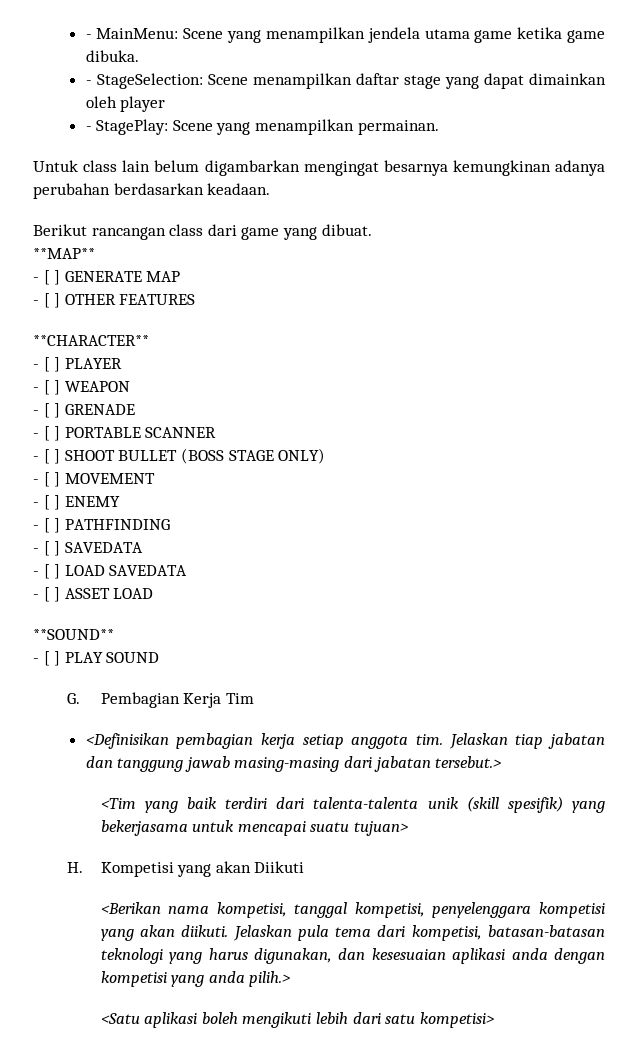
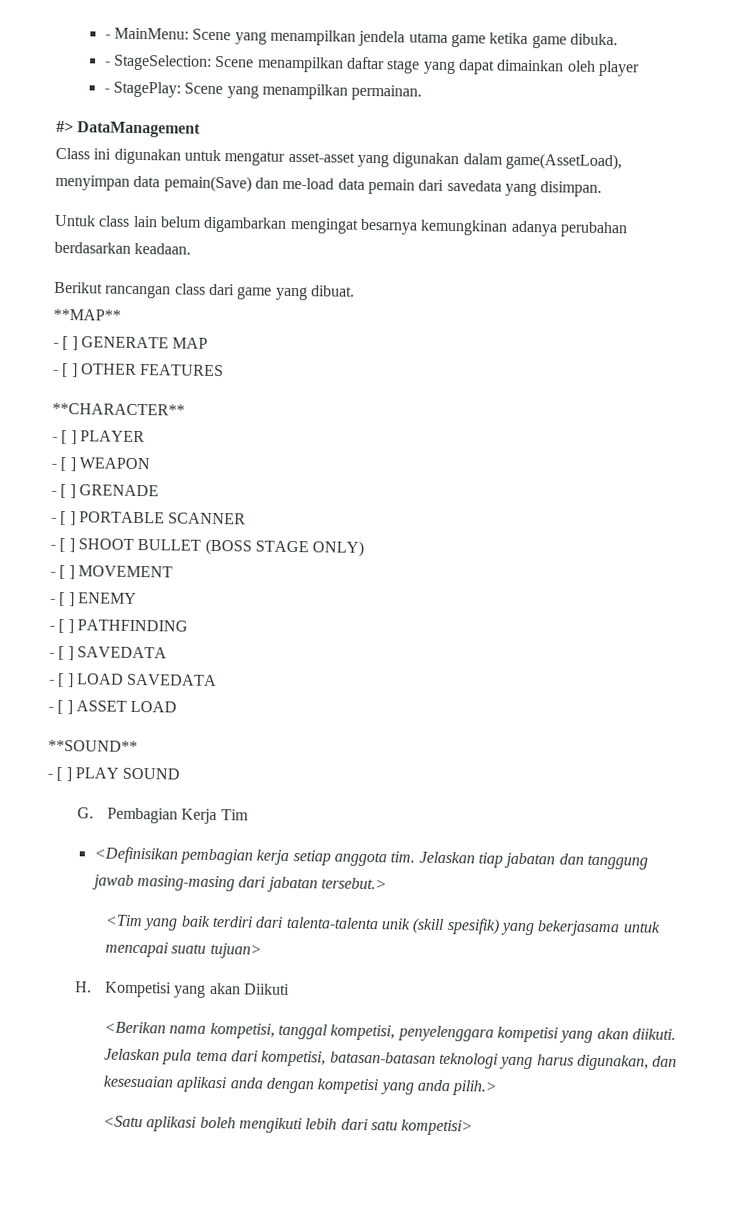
+ #> DataManagement
+ Class ini digunakan untuk mengatur asset-asset yang digunakan dalam game(AssetLoad), menyimpan data pemain(Save) dan me-load data pemain dari savedata yang disimpan.

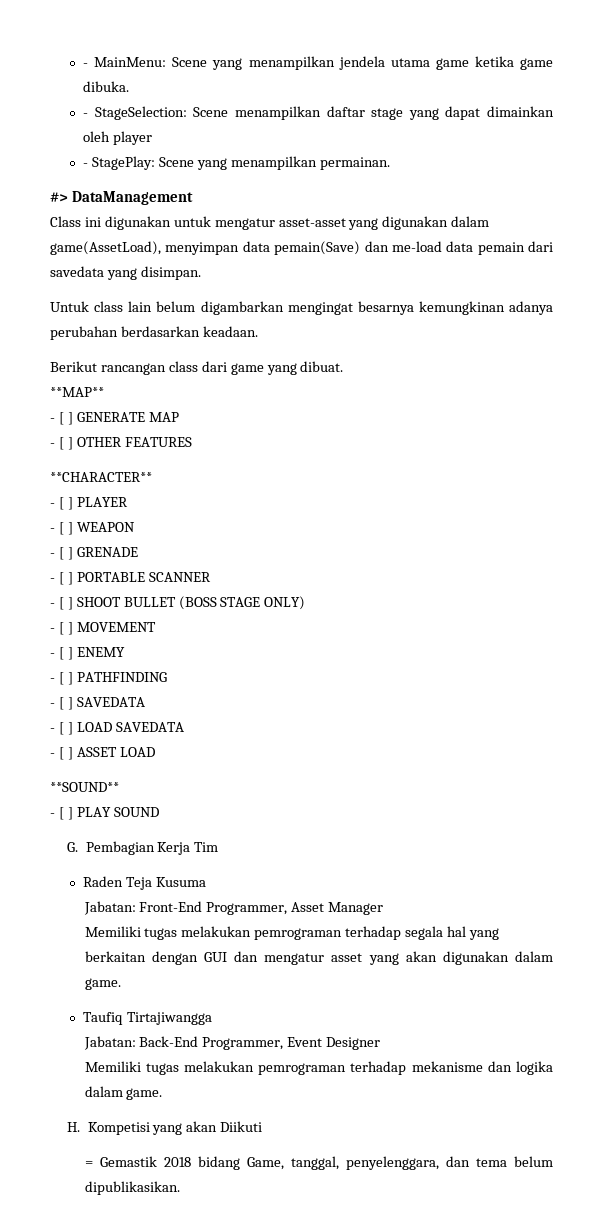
- <Definisikan pembagian kerja setiap anggota tim. Jelaskan tiap jabatan dan tanggung jawab masing-masing dari jabatan tersebut.>
- <Tim yang baik terdiri dari talenta-talenta unik (skill spesifik) yang bekerjasama untuk mencapai suatu tujuan>
+ Raden Teja Kusuma
+ Jabatan: Front-End Programmer, Asset Manager
+ Memiliki tugas melakukan pemrograman terhadap segala hal yang berkaitan dengan GUI dan mengatur asset yang akan digunakan dalam game.
+ Taufiq Tirtajiwangga
+ Jabatan: Back-End Programmer, Event Designer
+ Memiliki tugas melakukan pemrograman terhadap mekanisme dan logika dalam game.
- <Berikan nama kompetisi, tanggal kompetisi, penyelenggara kompetisi yang akan diikuti. Jelaskan pula tema dari kompetisi, batasan-batasan teknologi yang harus digunakan, dan kesesuaian aplikasi anda dengan kompetisi yang anda pilih.>
- <Satu aplikasi boleh mengikuti lebih dari satu kompetisi>
+ = Gemastik 2018 bidang Game, tanggal, penyelenggara, dan tema belum dipublikasikan.

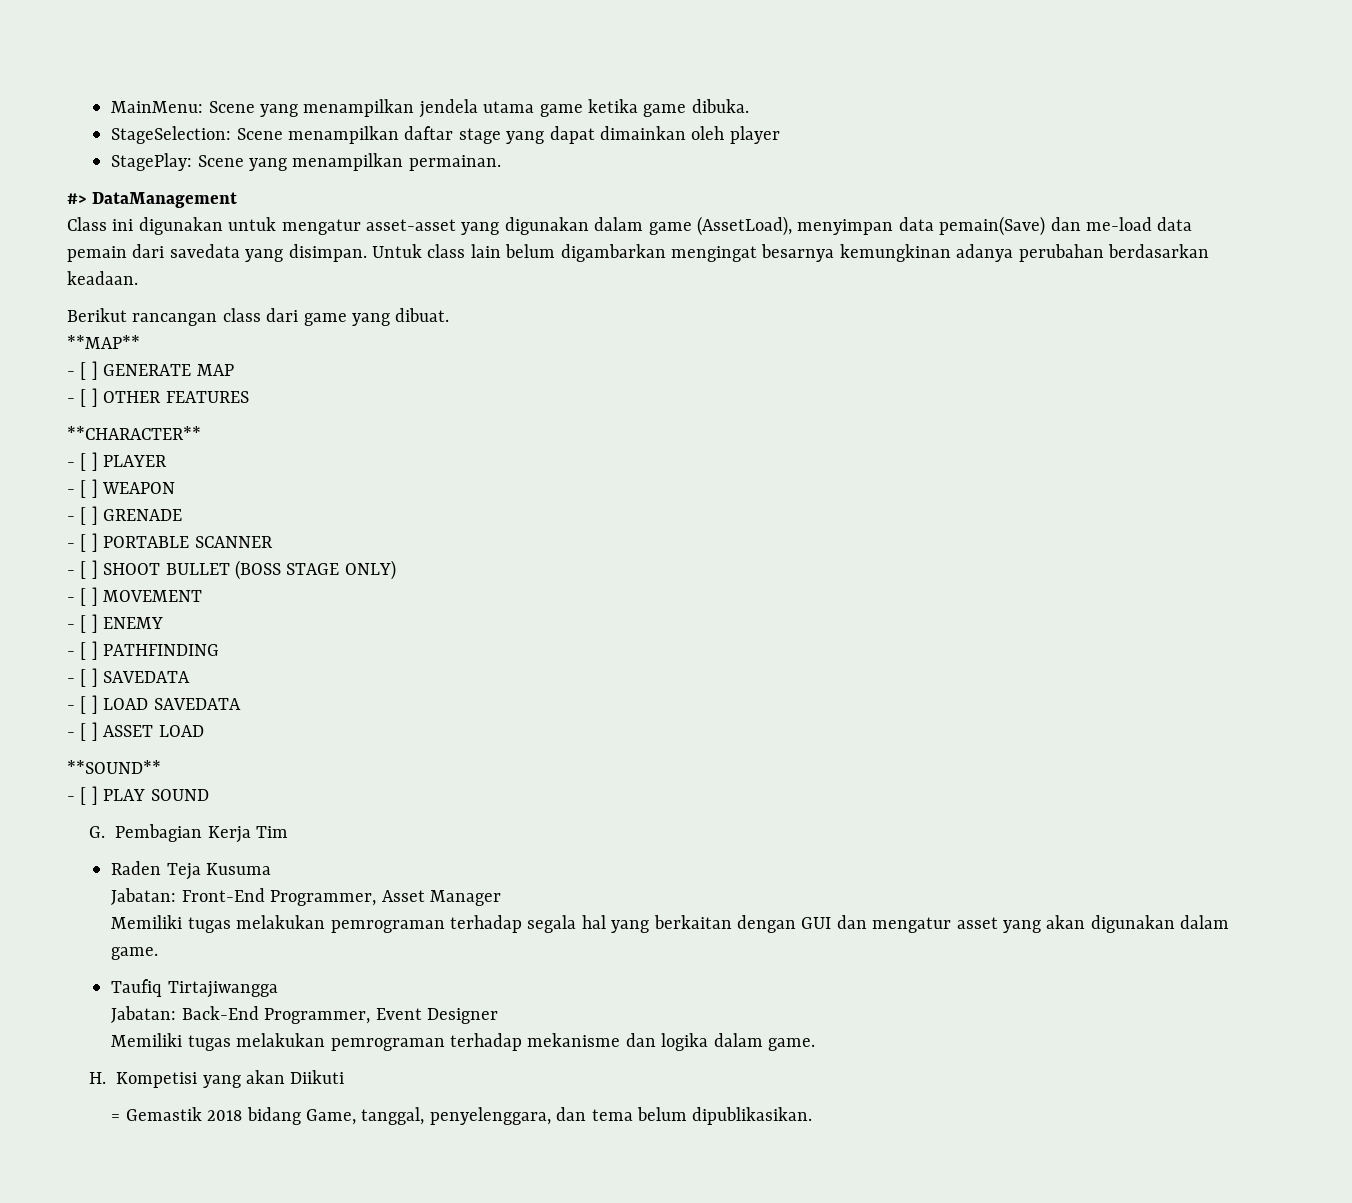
- - MainMenu: Scene yang menampilkan jendela utama game ketika game dibuka.
+ MainMenu: Scene yang menampilkan jendela utama game ketika game dibuka.
- - StageSelection: Scene menampilkan daftar stage yang dapat dimainkan oleh player
+ StageSelection: Scene menampilkan daftar stage yang dapat dimainkan oleh player
- - StagePlay: Scene yang menampilkan permainan.
+ StagePlay: Scene yang menampilkan permainan.
- Class ini digunakan untuk mengatur asset-asset yang digunakan dalam game(AssetLoad), menyimpan data pemain(Save) dan me-load data pemain dari savedata yang disimpan.
- Untuk class lain belum digambarkan mengingat besarnya kemungkinan adanya perubahan berdasarkan keadaan.
+ Class ini digunakan untuk mengatur asset-asset yang digunakan dalam game (AssetLoad), menyimpan data pemain(Save) dan me-load data pemain dari savedata yang disimpan. Untuk class lain belum digambarkan mengingat besarnya kemungkinan adanya perubahan berdasarkan keadaan.

